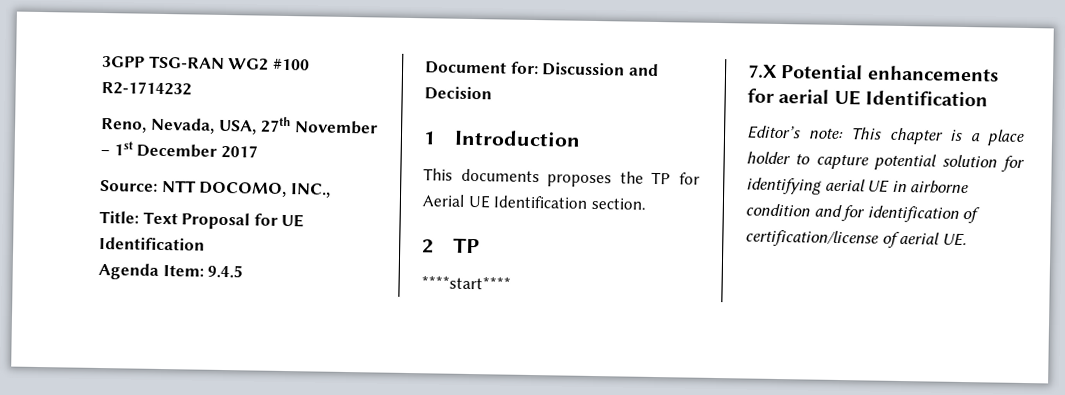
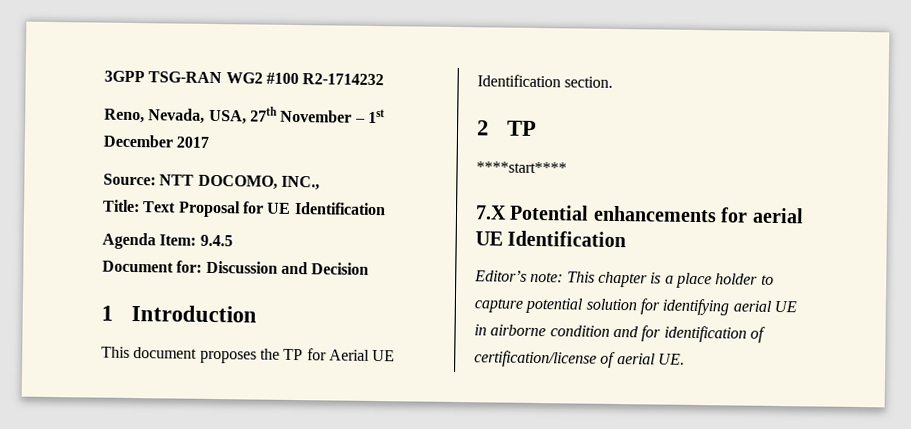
- This documents proposes the TP for Aerial UE Identification section.
+ This document proposes the TP for Aerial UE Identification section.

